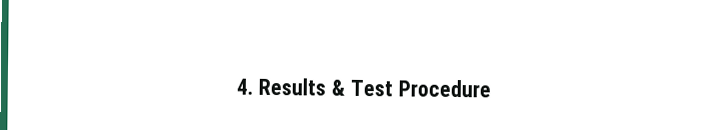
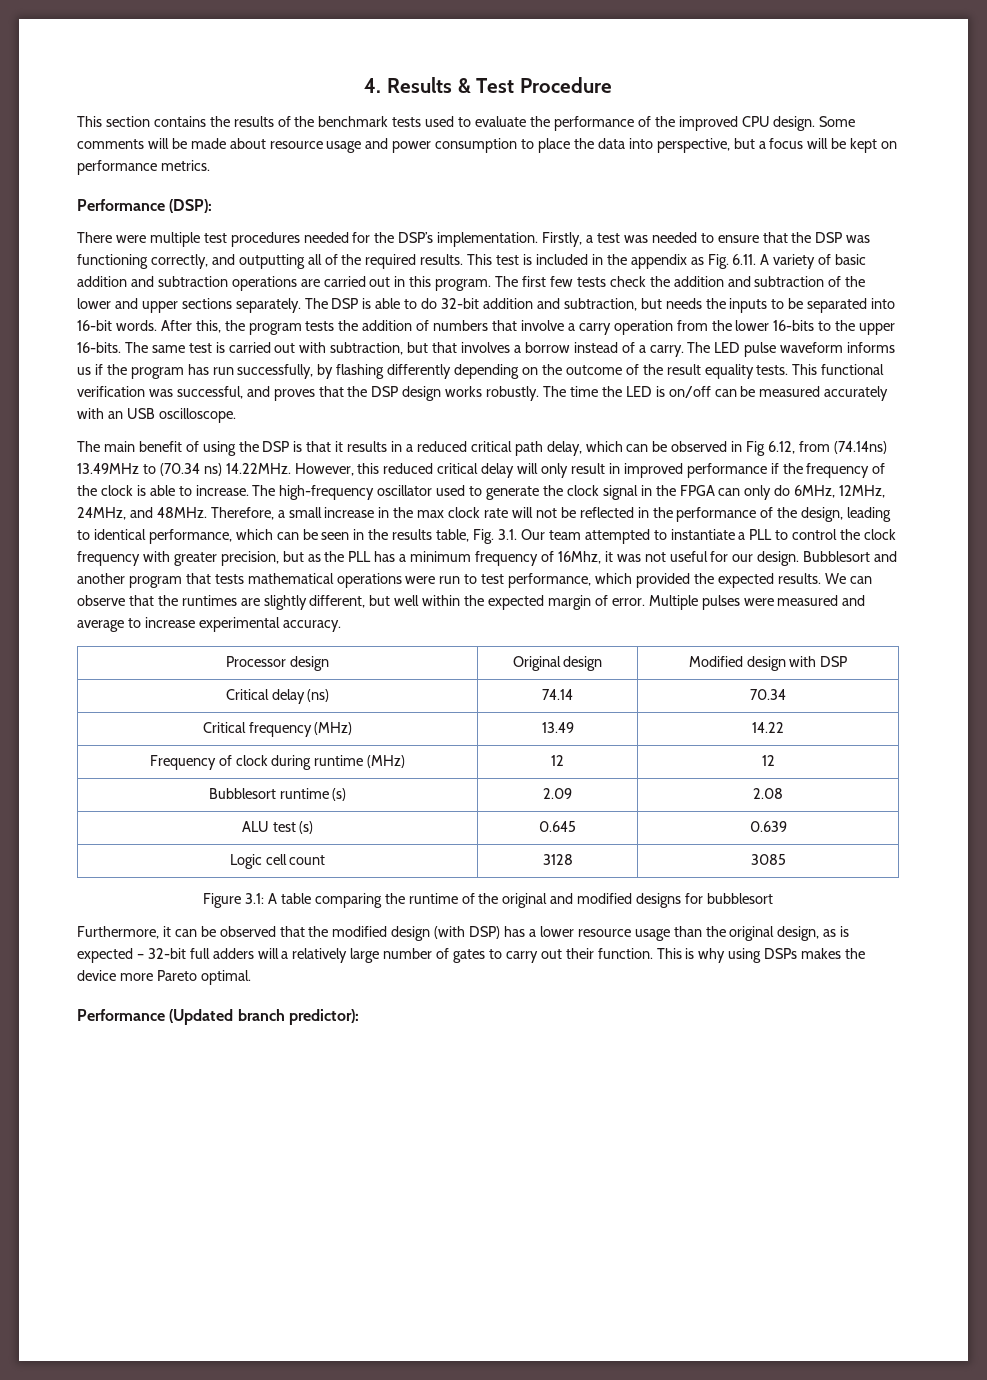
+ This section contains the results of the benchmark tests used to evaluate the performance of the improved CPU design. Some comments will be made about resource usage and power consumption to place the data into perspective, but a focus will be kept on performance metrics.
+ Performance (DSP):
+ There were multiple test procedures needed for the DSP’s implementation. Firstly, a test was needed to ensure that the DSP was functioning correctly, and outputting all of the required results. This test is included in the appendix as Fig. 6.11. A variety of basic addition and subtraction operations are carried out in this program. The first few tests check the addition and subtraction of the lower and upper sections separately. The DSP is able to do 32-bit addition and subtraction, but needs the inputs to be separated into 16-bit words. After this, the program tests the addition of numbers that involve a carry operation from the lower 16-bits to the upper 16-bits. The same test is carried out with subtraction, but that involves a borrow instead of a carry. The LED pulse waveform informs us if the program has run successfully, by flashing differently depending on the outcome of the result equality tests. This functional verification was successful, and proves that the DSP design works robustly. The time the LED is on/off can be measured accurately with an USB oscilloscope.
+ The main benefit of using the DSP is that it results in a reduced critical path delay, which can be observed in Fig 6.12, from (74.14ns) 13.49MHz to (70.34 ns) 14.22MHz. However, this reduced critical delay will only result in improved performance if the frequency of the clock is able to increase. The high-frequency oscillator used to generate the clock signal in the FPGA can only do 6MHz, 12MHz, 24MHz, and 48MHz. Therefore, a small increase in the max clock rate will not be reflected in the performance of the design, leading to identical performance, which can be seen in the results table, Fig. 3.1. Our team attempted to instantiate a PLL to control the clock frequency with greater precision, but as the PLL has a minimum frequency of 16Mhz, it was not useful for our design. Bubblesort and another program that tests mathematical operations were run to test performance, which provided the expected results. We can observe that the runtimes are slightly different, but well within the expected margin of error. Multiple pulses were measured and average to increase experimental accuracy.
+ Processor design | Original design | Modified design with DSP
+ Critical delay (ns) | 74.14 | 70.34
+ Critical frequency (MHz) | 13.49 | 14.22
+ Frequency of clock during runtime (MHz) | 12 | 12
+ Bubblesort runtime (s) | 2.09 | 2.08
+ ALU test (s) | 0.645 | 0.639
+ Logic cell count | 3128 | 3085
+ Figure 3.1: A table comparing the runtime of the original and modified designs for bubblesort
+ Furthermore, it can be observed that the modified design (with DSP) has a lower resource usage than the original design, as is expected – 32-bit full adders will a relatively large number of gates to carry out their function. This is why using DSPs makes the device more Pareto optimal.
+ Performance (Updated branch predictor):

